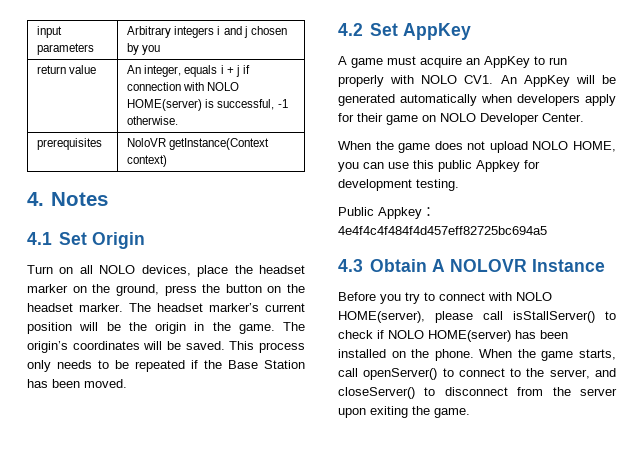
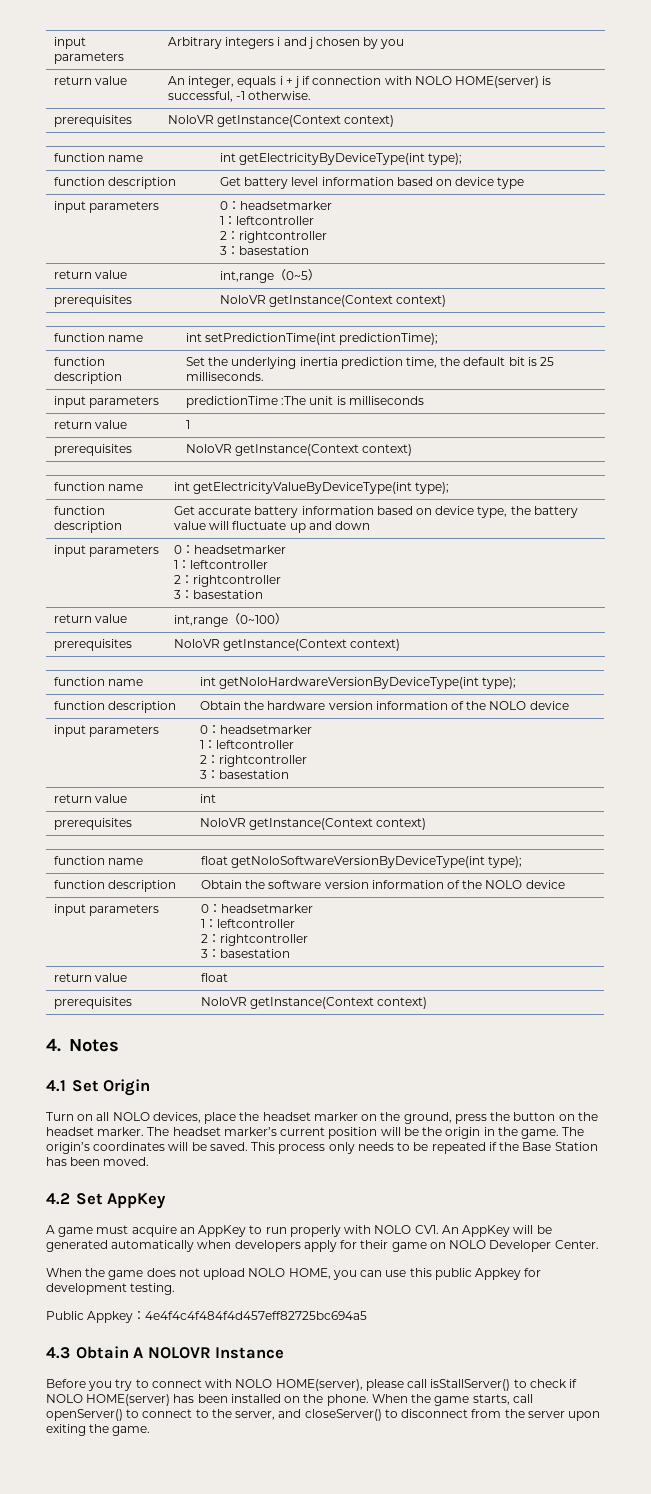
+ function name | int getElectricityByDeviceType(int type);
+ function description | Get battery level information based on device type
+ input parameters | 0：headsetmarker
+ 1：leftcontroller
+ 2：rightcontroller
+ 3：basestation
+ return value | int,range（0~5）
+ prerequisites | NoloVR getInstance(Context context)
+ function name | int setPredictionTime(int predictionTime);
+ function description | Set the underlying inertia prediction time, the default bit is 25 milliseconds.
+ input parameters | predictionTime :The unit is milliseconds
+ return value | 1
+ prerequisites | NoloVR getInstance(Context context)
+ function name | int getElectricityValueByDeviceType(int type);
+ function description | Get accurate battery information based on device type, the battery value will fluctuate up and down
+ input parameters | 0：headsetmarker
+ 1：leftcontroller
+ 2：rightcontroller
+ 3：basestation
+ return value | int,range（0~100）
+ prerequisites | NoloVR getInstance(Context context)
+ function name | int getNoloHardwareVersionByDeviceType(int type);
+ function description | Obtain the hardware version information of the NOLO device
+ input parameters | 0：headsetmarker
+ 1：leftcontroller
+ 2：rightcontroller
+ 3：basestation
+ return value | int
+ prerequisites | NoloVR getInstance(Context context)
+ function name | float getNoloSoftwareVersionByDeviceType(int type);
+ function description | Obtain the software version information of the NOLO device
+ input parameters | 0：headsetmarker
+ 1：leftcontroller
+ 2：rightcontroller
+ 3：basestation
+ return value | float
+ prerequisites | NoloVR getInstance(Context context)

